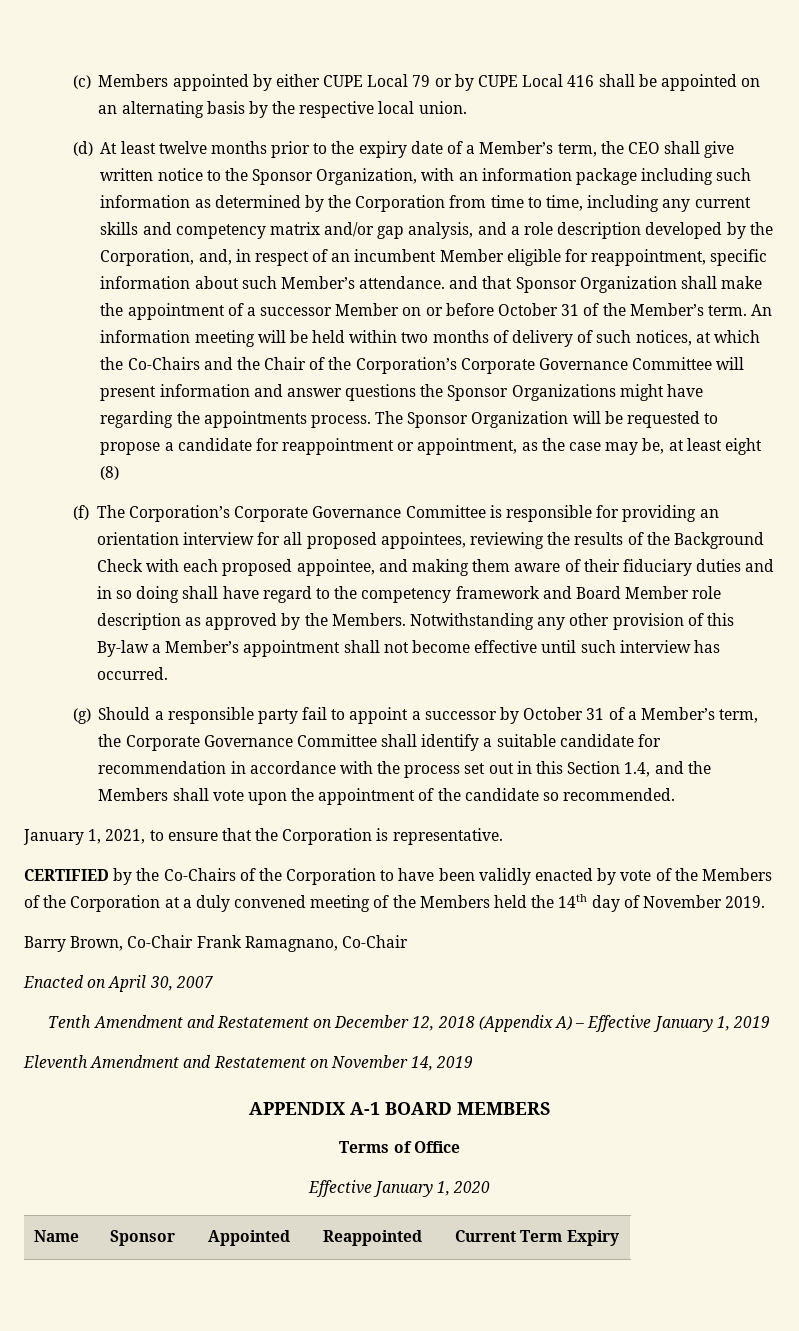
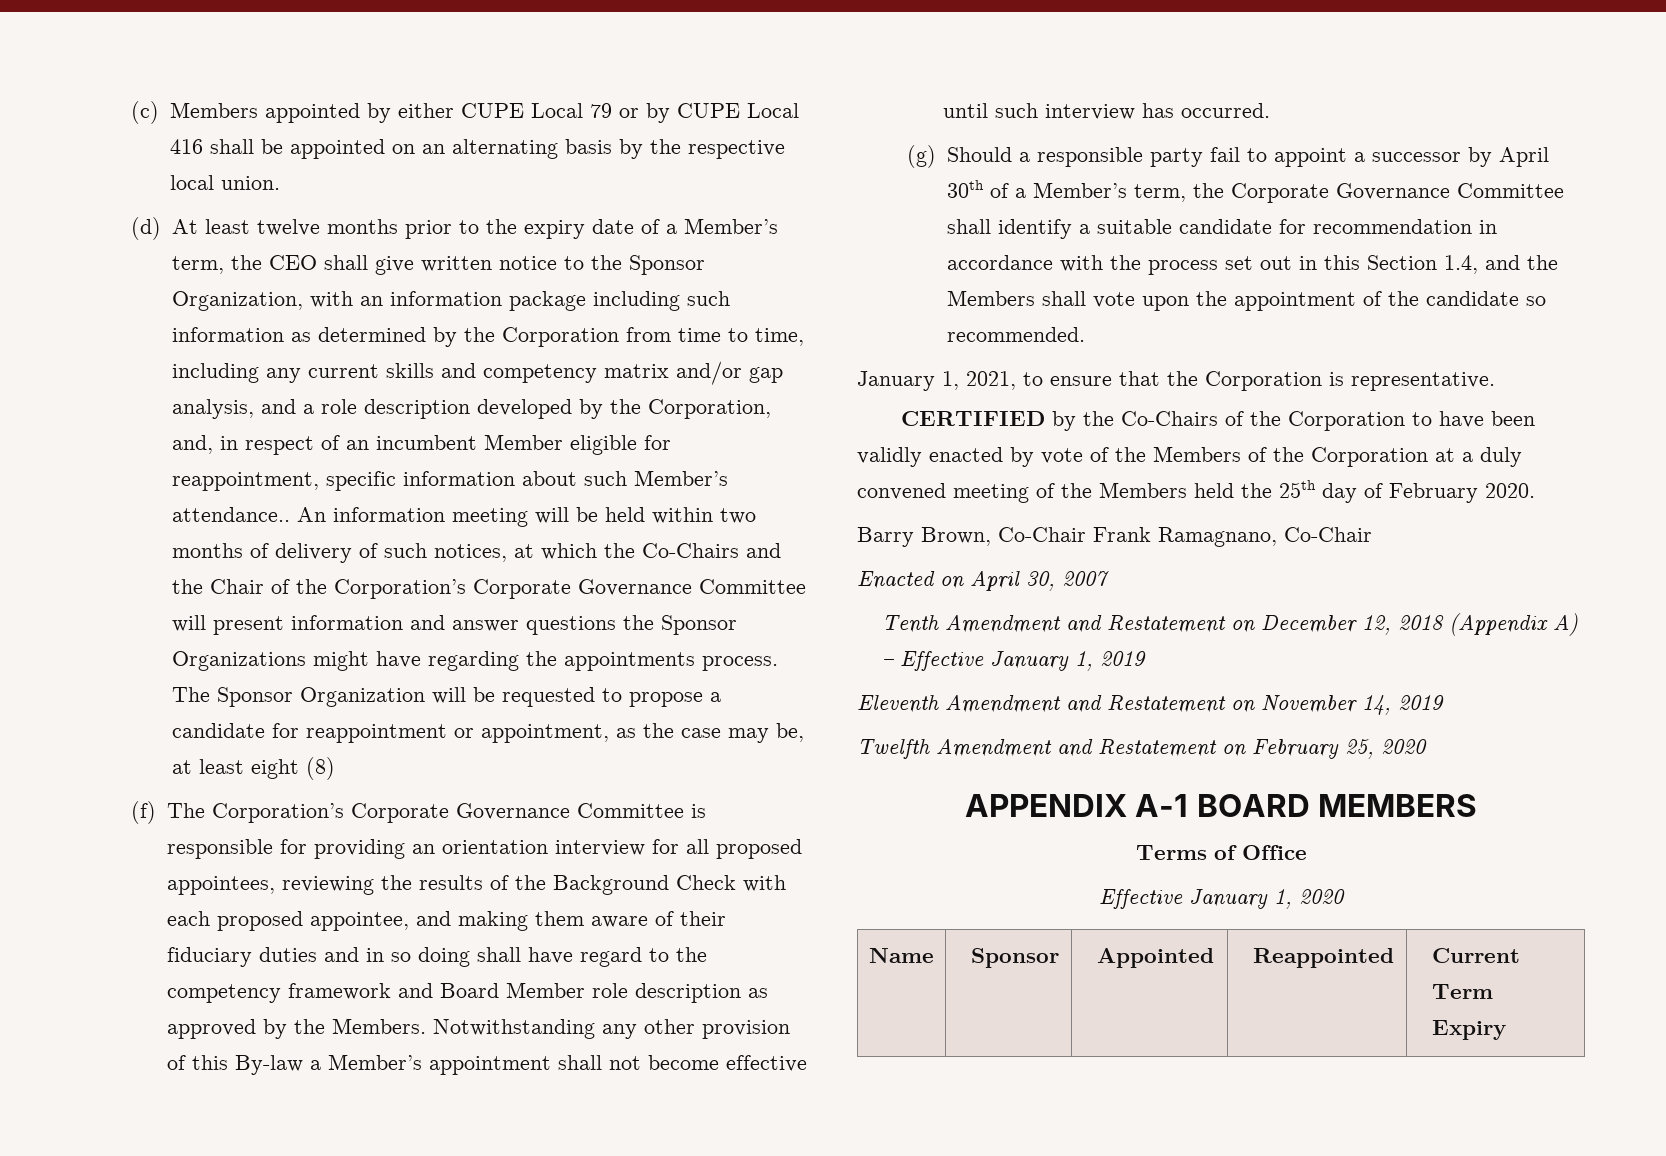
- (d) At least twelve months prior to the expiry date of a Member’s term, the CEO shall give written notice to the Sponsor Organization, with an information package including such information as determined by the Corporation from time to time, including any current skills and competency matrix and/or gap analysis, and a role description developed by the Corporation, and, in respect of an incumbent Member eligible for reappointment, specific information about such Member’s attendance. and that Sponsor Organization shall make the appointment of a successor Member on or before October 31 of the Member’s term.
+ (d) At least twelve months prior to the expiry date of a Member’s term, the CEO shall give written notice to the Sponsor Organization, with an information package including such information as determined by the Corporation from time to time, including any current skills and competency matrix and/or gap analysis, and a role description developed by the Corporation, and, in respect of an incumbent Member eligible for reappointment, specific information about such Member’s attendance..
- (g) Should a responsible party fail to appoint a successor by October 31 of a Member’s term, the Corporate Governance Committee shall identify a suitable candidate for recommendation in accordance with the process set out in this Section 1.4, and the Members shall vote upon the appointment of the candidate so recommended.
+ (g) Should a responsible party fail to appoint a successor by April 30th of a Member’s term, the Corporate Governance Committee shall identify a suitable candidate for recommendation in accordance with the process set out in this Section 1.4, and the Members shall vote upon the appointment of the candidate so recommended.
- CERTIFIED by the Co-Chairs of the Corporation to have been validly enacted by vote of the Members of the Corporation at a duly convened meeting of the Members held the 14th day of November 2019.
+ CERTIFIED by the Co-Chairs of the Corporation to have been validly enacted by vote of the Members of the Corporation at a duly convened meeting of the Members held the 25th day of February 2020.
+ Twelfth Amendment and Restatement on February 25, 2020

